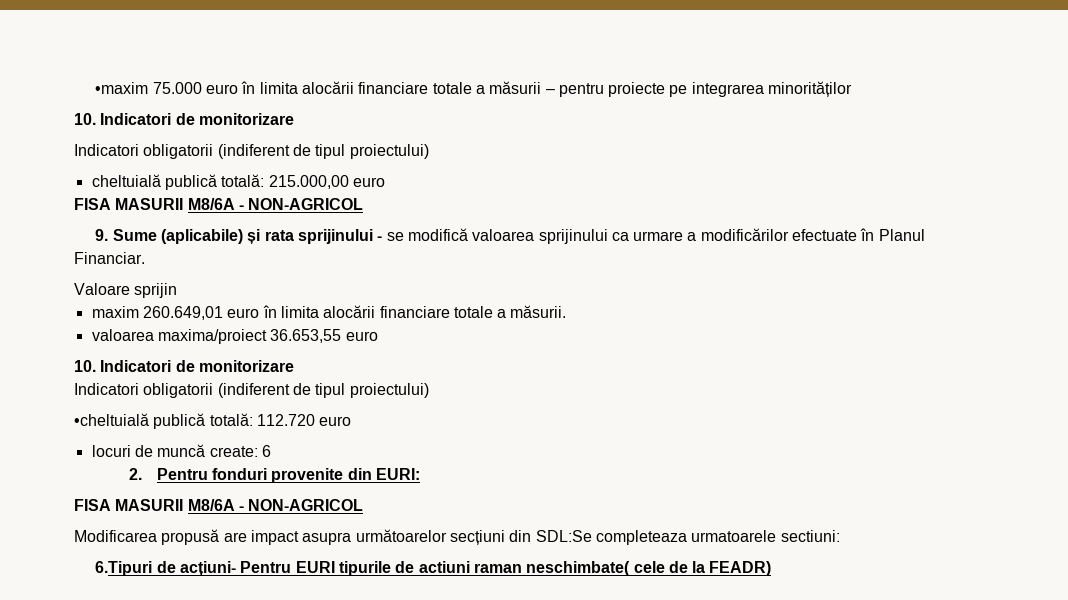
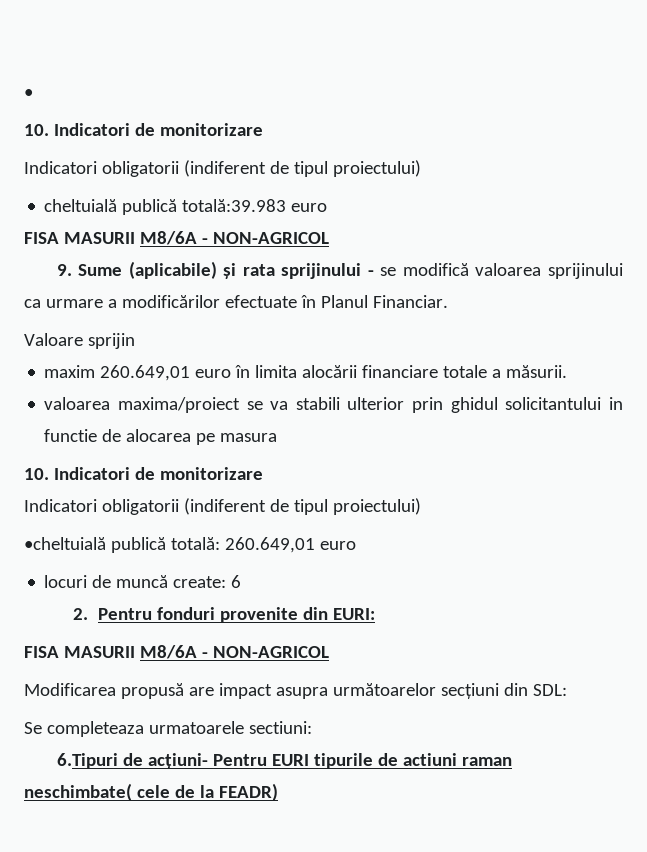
- •maxim 75.000 euro în limita alocării financiare totale a măsurii – pentru proiecte pe integrarea minorităților
+ •
- cheltuială publică totală: 215.000,00 euro
+ cheltuială publică totală:39.983 euro
- valoarea maxima/proiect 36.653,55 euro
+ valoarea maxima/proiect se va stabili ulterior prin ghidul solicitantului in functie de alocarea pe masura
- •cheltuială publică totală: 112.720 euro
+ •cheltuială publică totală: 260.649,01 euro
- Modificarea propusă are impact asupra următoarelor secțiuni din SDL:Se completeaza urmatoarele sectiuni:
+ Modificarea propusă are impact asupra următoarelor secțiuni din SDL:
+ Se completeaza urmatoarele sectiuni:

